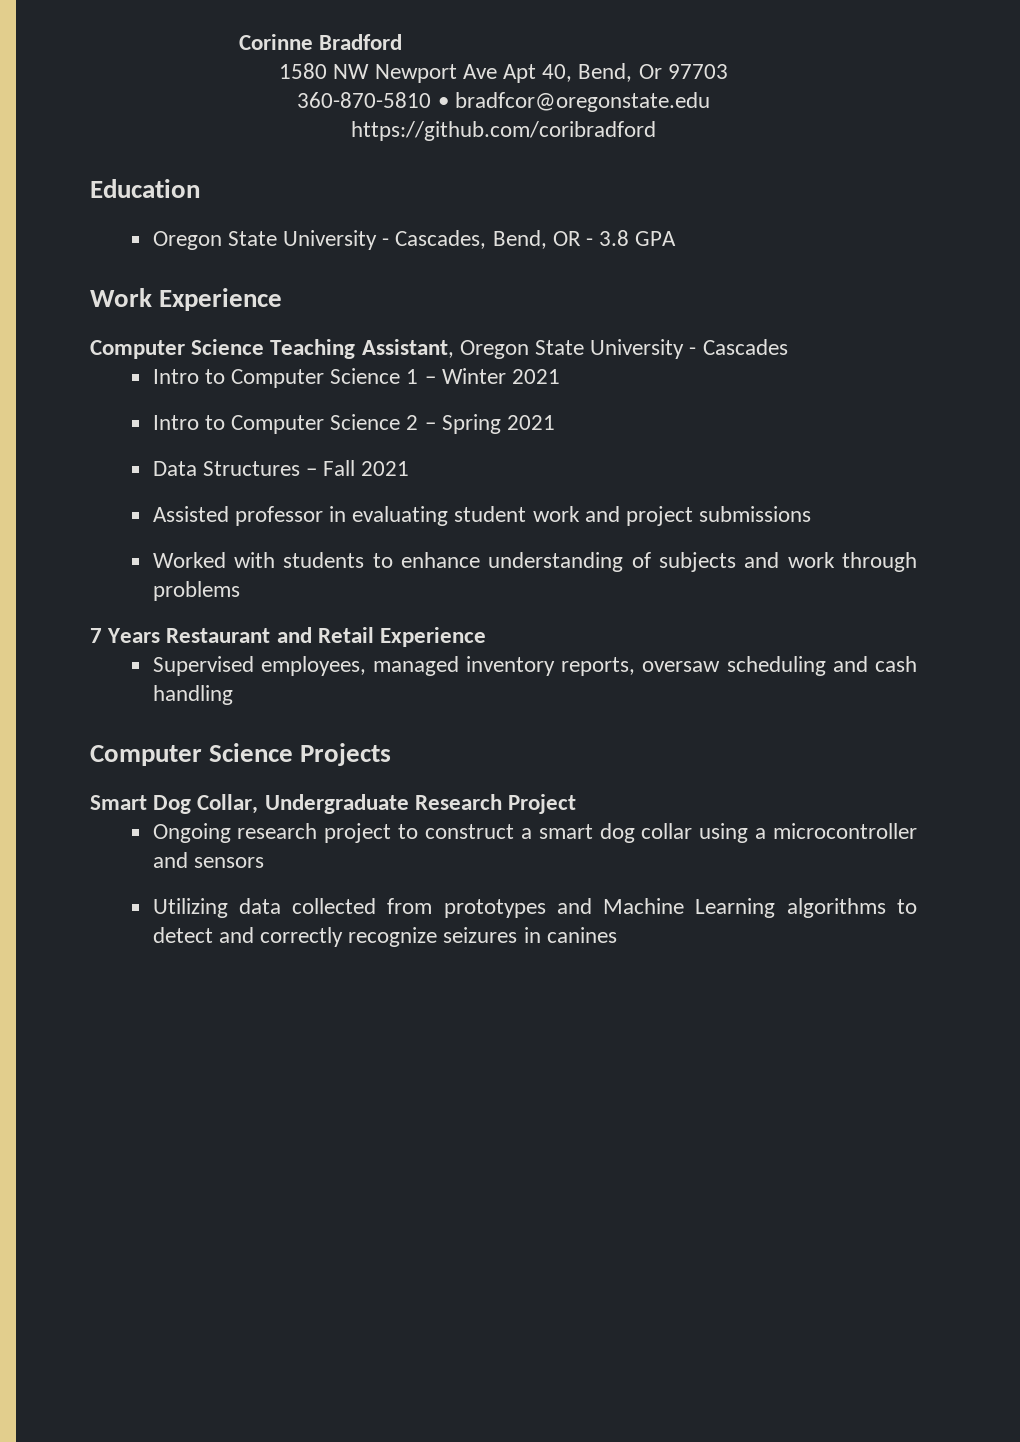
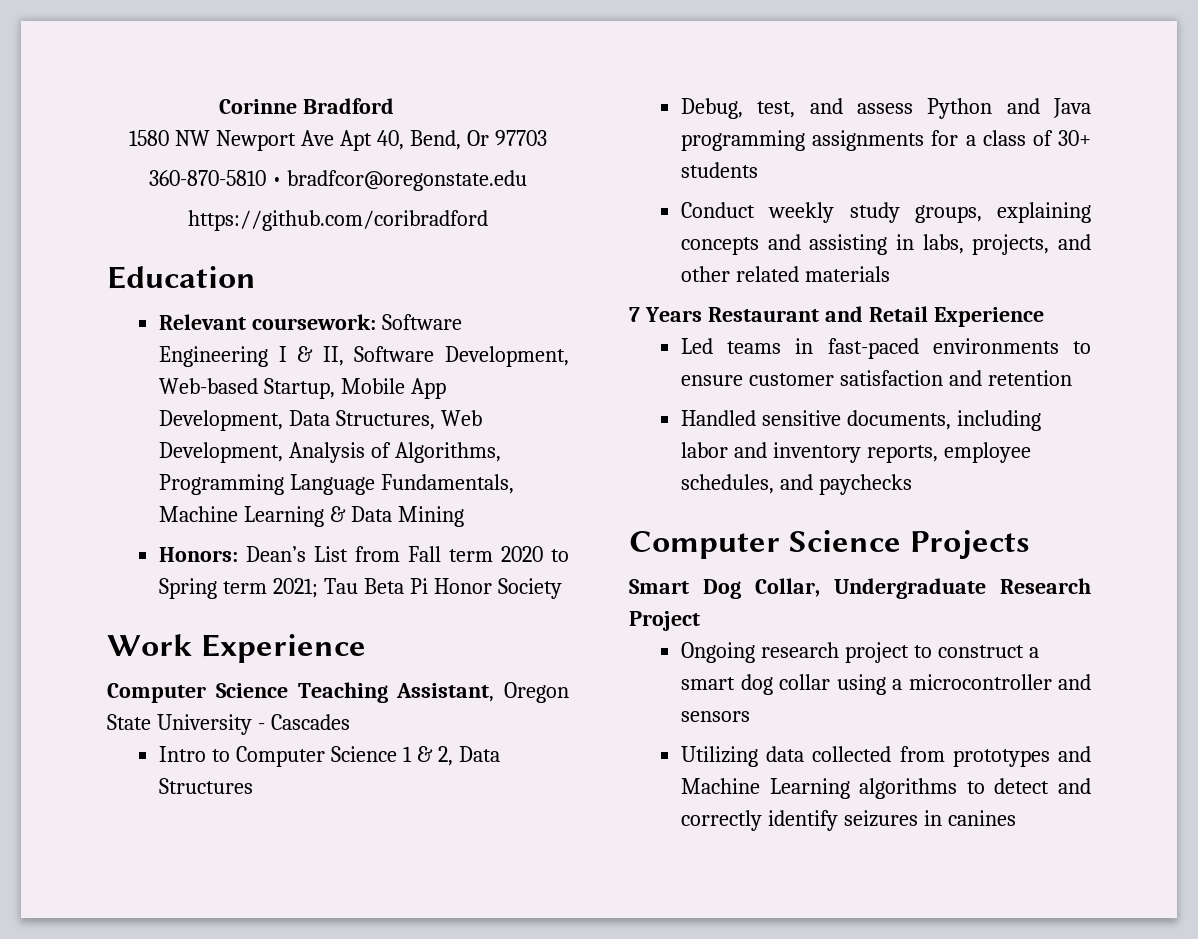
- Oregon State University - Cascades, Bend, OR - 3.8 GPA
+ Relevant coursework: Software Engineering I & II, Software Development, Web-based Startup, Mobile App Development, Data Structures, Web Development, Analysis of Algorithms, Programming Language Fundamentals, Machine Learning & Data Mining
+ Honors: Dean’s List from Fall term 2020 to Spring term 2021; Tau Beta Pi Honor Society
- Intro to Computer Science 1 – Winter 2021
- Intro to Computer Science 2 – Spring 2021
- Data Structures – Fall 2021
- Assisted professor in evaluating student work and project submissions
- Worked with students to enhance understanding of subjects and work through problems
+ Intro to Computer Science 1 & 2, Data Structures
+ Debug, test, and assess Python and Java programming assignments for a class of 30+ students
+ Conduct weekly study groups, explaining concepts and assisting in labs, projects, and other related materials
- Supervised employees, managed inventory reports, oversaw scheduling and cash handling
+ Led teams in fast-paced environments to ensure customer satisfaction and retention
+ Handled sensitive documents, including labor and inventory reports, employee schedules, and paychecks
- Utilizing data collected from prototypes and Machine Learning algorithms to detect and correctly recognize seizures in canines
+ Utilizing data collected from prototypes and Machine Learning algorithms to detect and correctly identify seizures in canines

